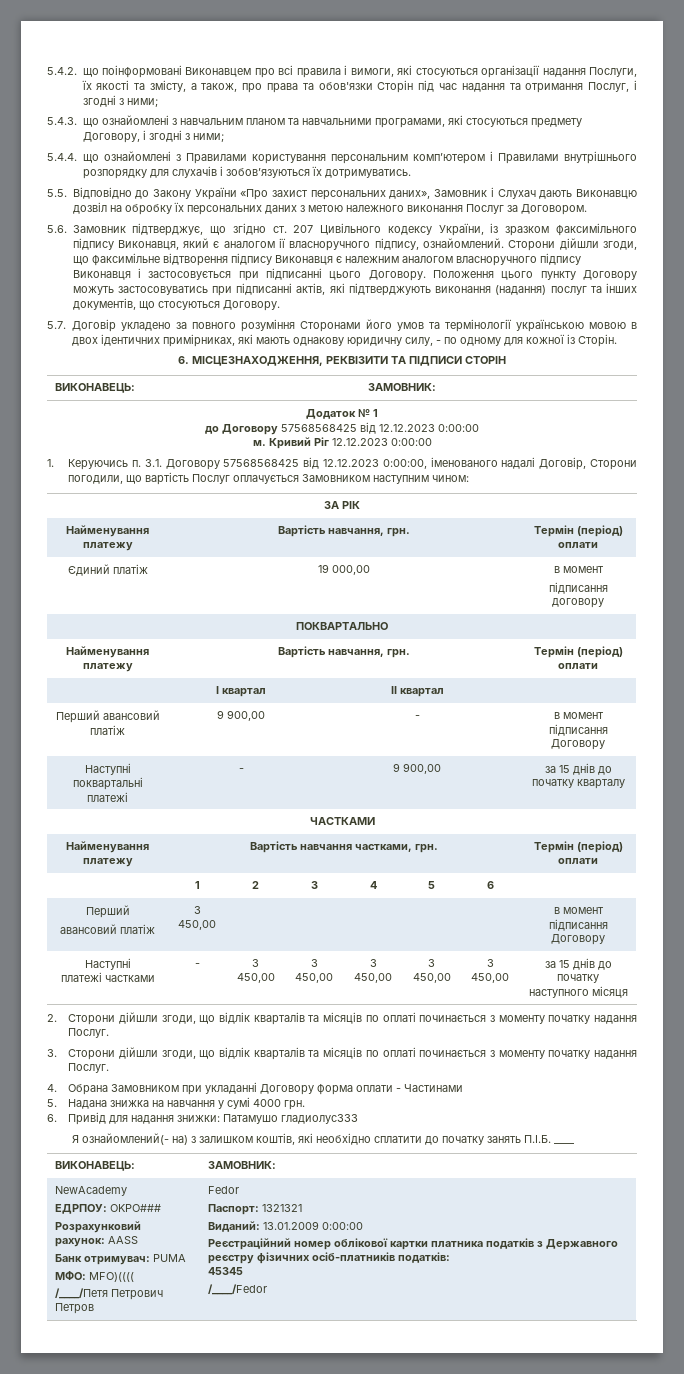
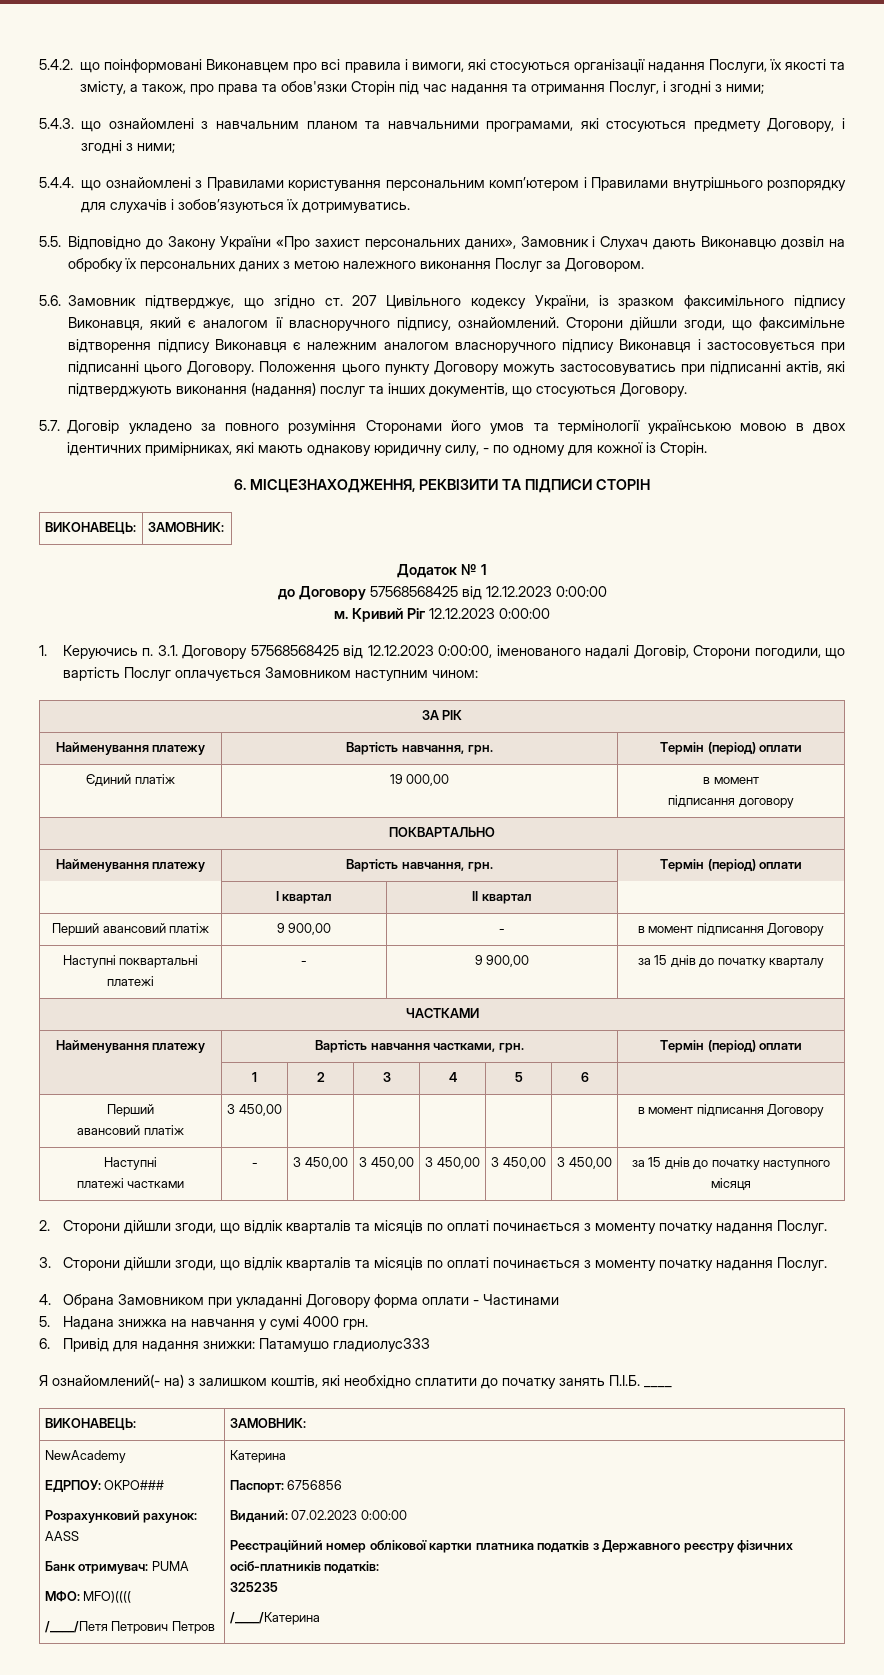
  NewAcademy
  ЕДРПОУ: OKPO###
  Розрахунковий рахунок: AASS
  Банк отримувач: PUMA
  МФО: MFO)((((
- /____/Петя Петрович Петров | Fedor
- Паспорт: 1321321
- Виданий: 13.01.2009 0:00:00
+ /____/Петя Петрович Петров | Катерина
+ Паспорт: 6756856
+ Виданий: 07.02.2023 0:00:00
  Реєстраційний номер облікової картки платника податків з Державного реєстру фізичних осіб-платників податків:
- 45345
- /____/Fedor
+ 325235
+ /____/Катерина

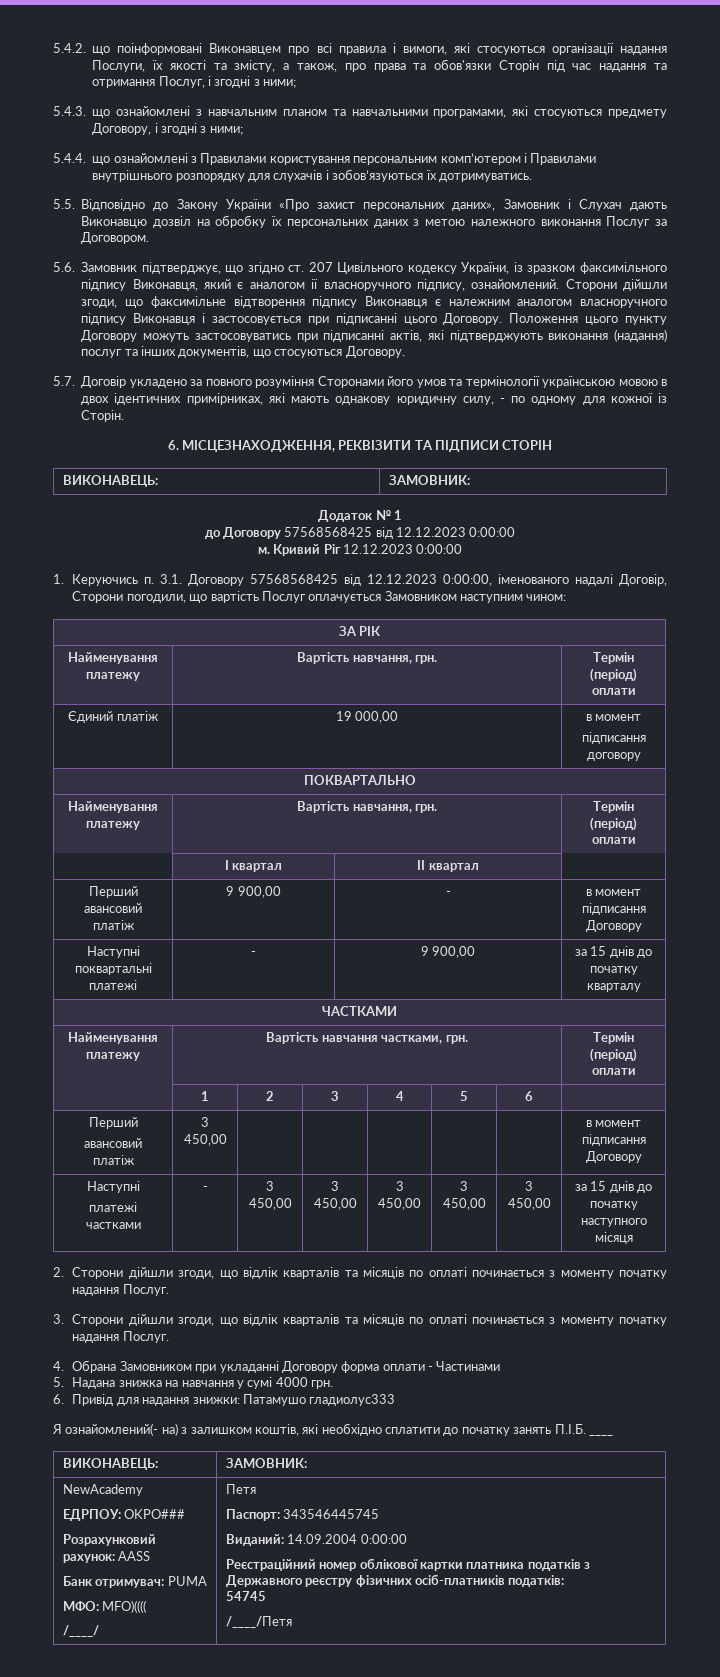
  NewAcademy
  ЕДРПОУ: OKPO###
  Розрахунковий рахунок: AASS
  Банк отримувач: PUMA
  МФО: MFO)((((
- /____/Петя Петрович Петров | Катерина
- Паспорт: 6756856
- Виданий: 07.02.2023 0:00:00
+ /____/ | Петя
+ Паспорт: 343546445745
+ Виданий: 14.09.2004 0:00:00
  Реєстраційний номер облікової картки платника податків з Державного реєстру фізичних осіб-платників податків:
- 325235
- /____/Катерина
+ 54745
+ /____/Петя

